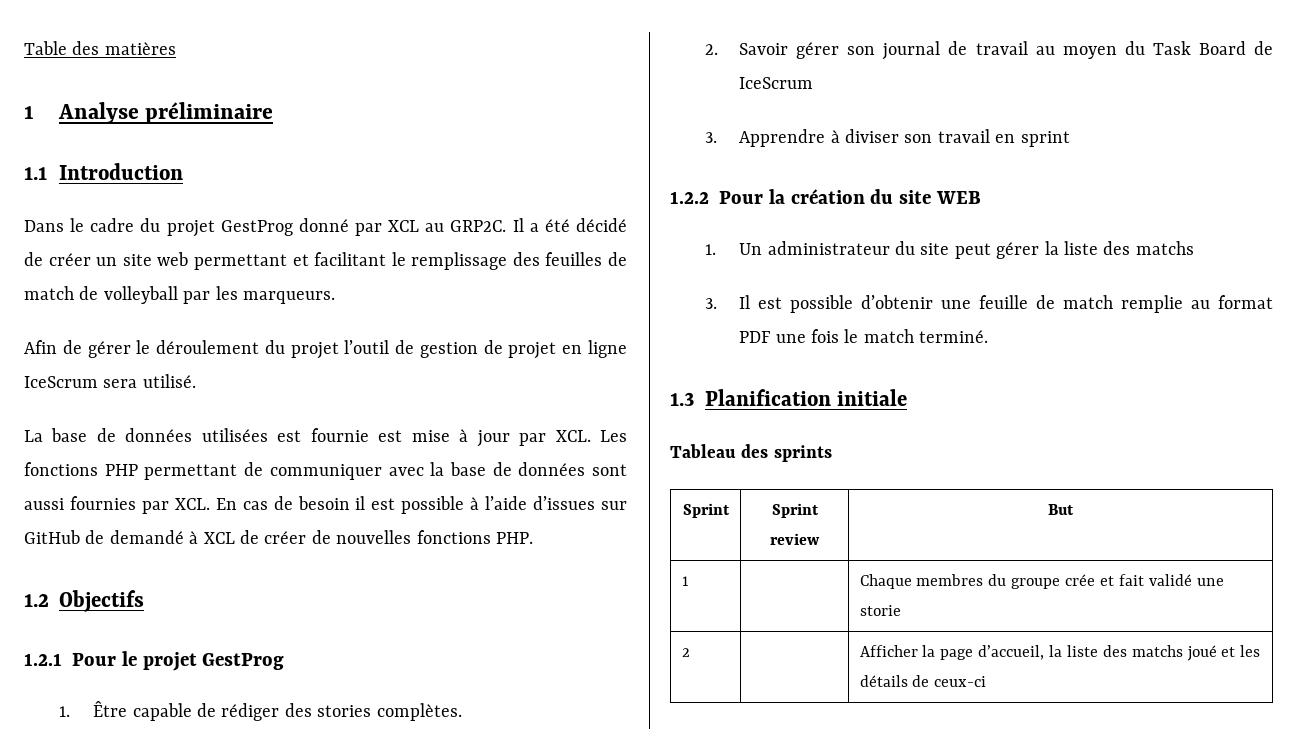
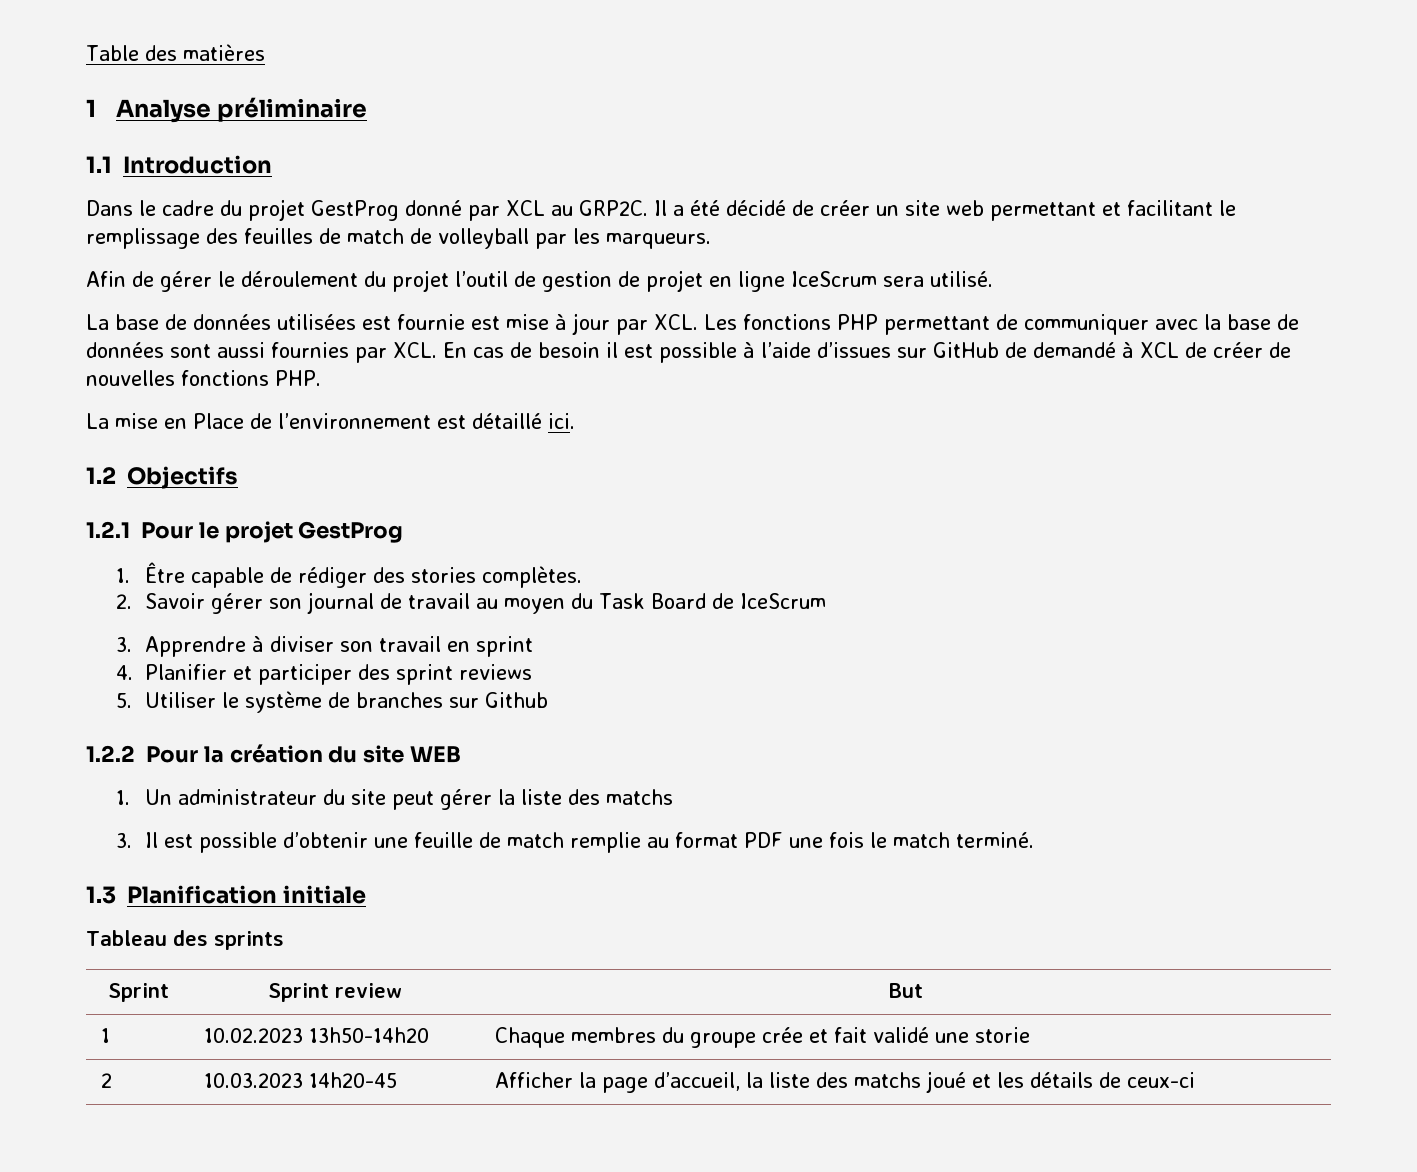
+ La mise en Place de l’environnement est détaillé ici.
+ 4. Planifier et participer des sprint reviews
+ 5. Utiliser le système de branches sur Github
- 1 | | Chaque membres du groupe crée et fait validé une storie
+ 1 | 10.02.2023 13h50-14h20 | Chaque membres du groupe crée et fait validé une storie
- 2 | | Afficher la page d’accueil, la liste des matchs joué et les détails de ceux-ci
+ 2 | 10.03.2023 14h20-45 | Afficher la page d’accueil, la liste des matchs joué et les détails de ceux-ci

